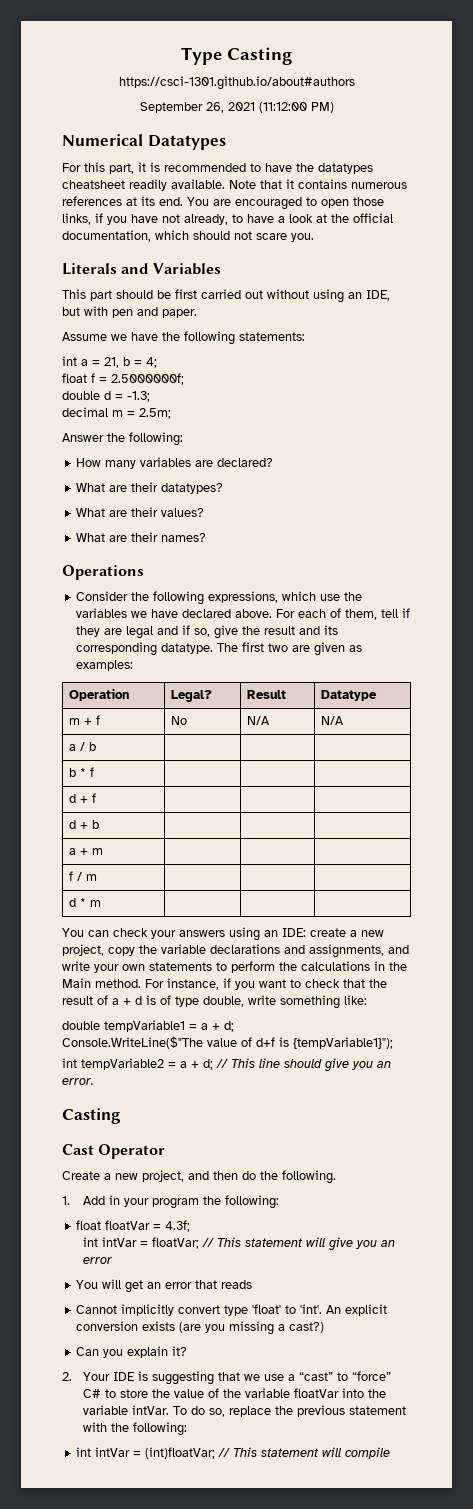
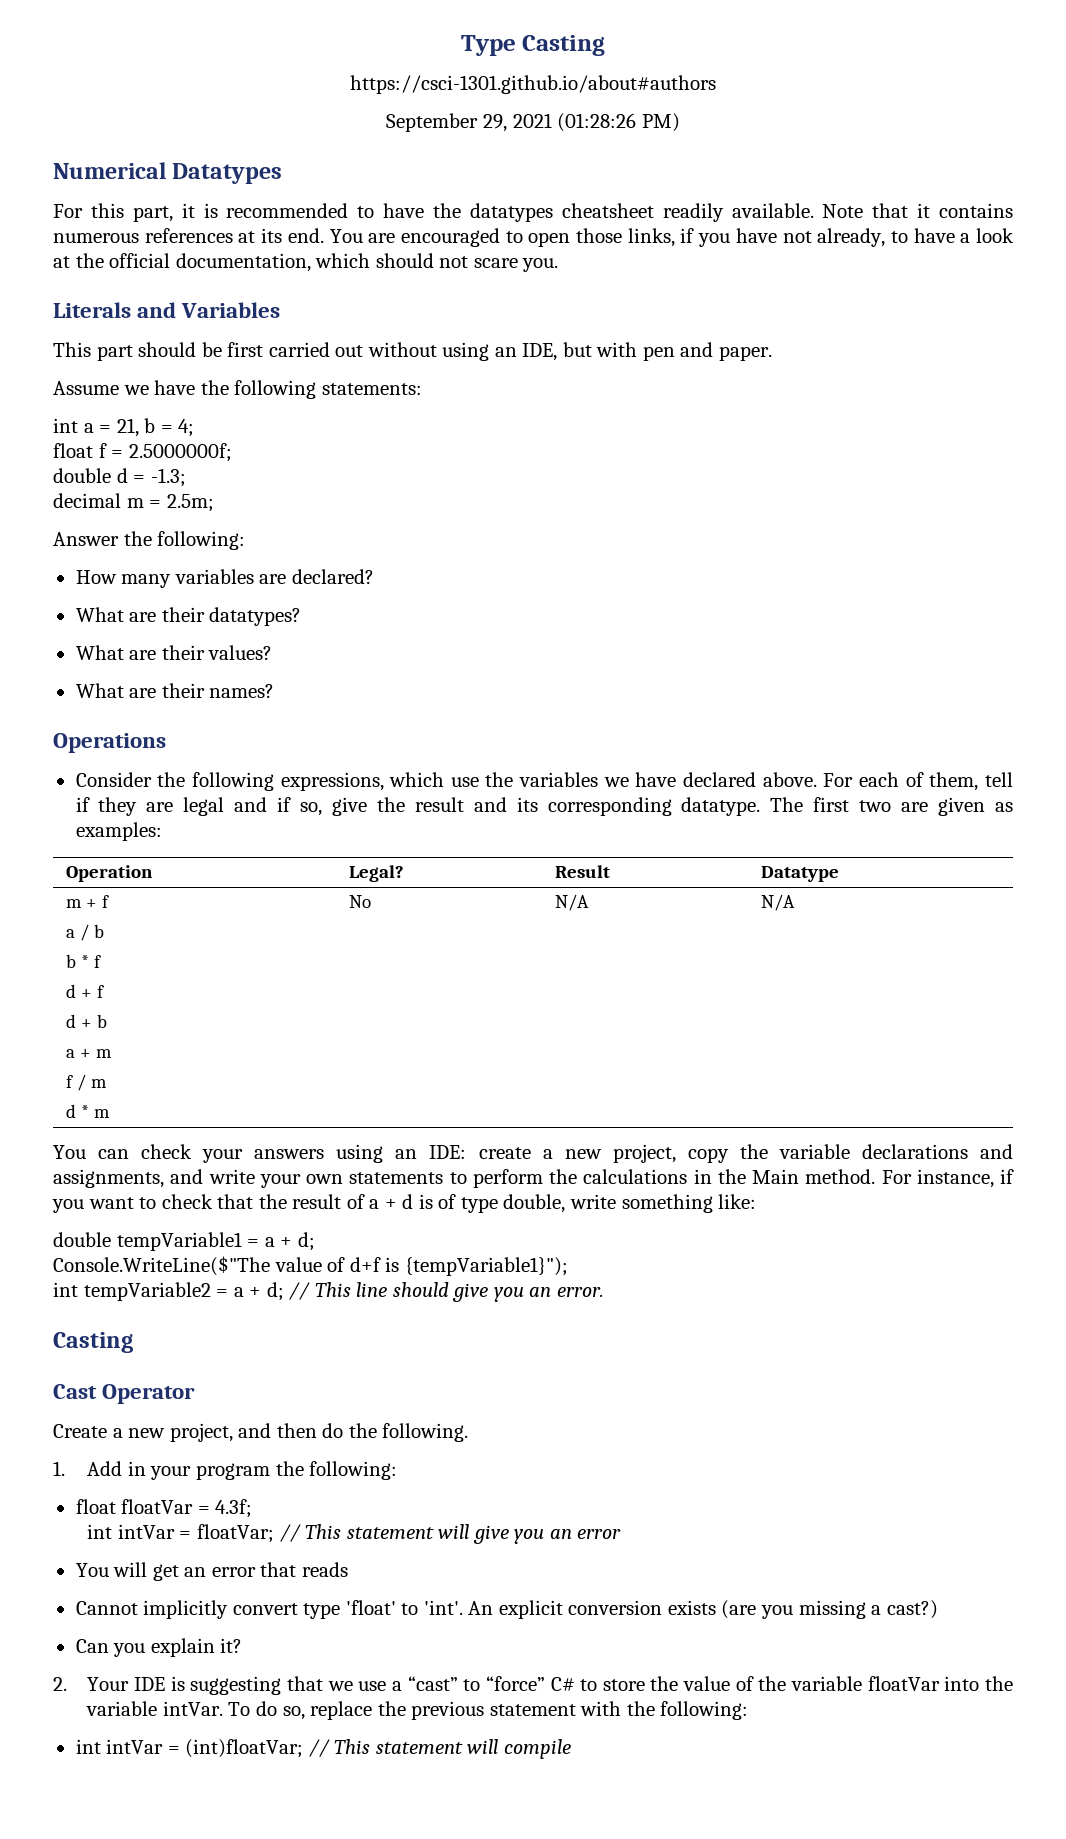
- September 26, 2021 (11:12:00 PM)
+ September 29, 2021 (01:28:26 PM)

